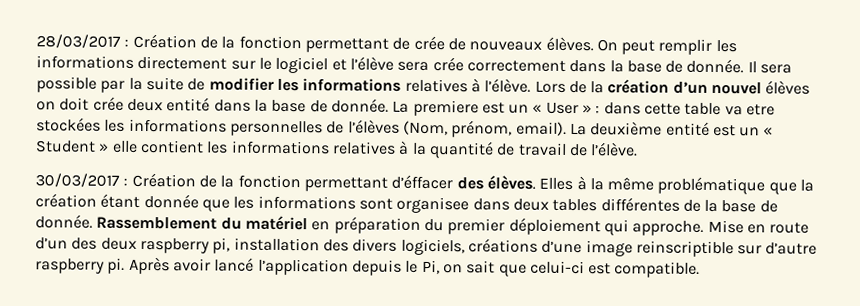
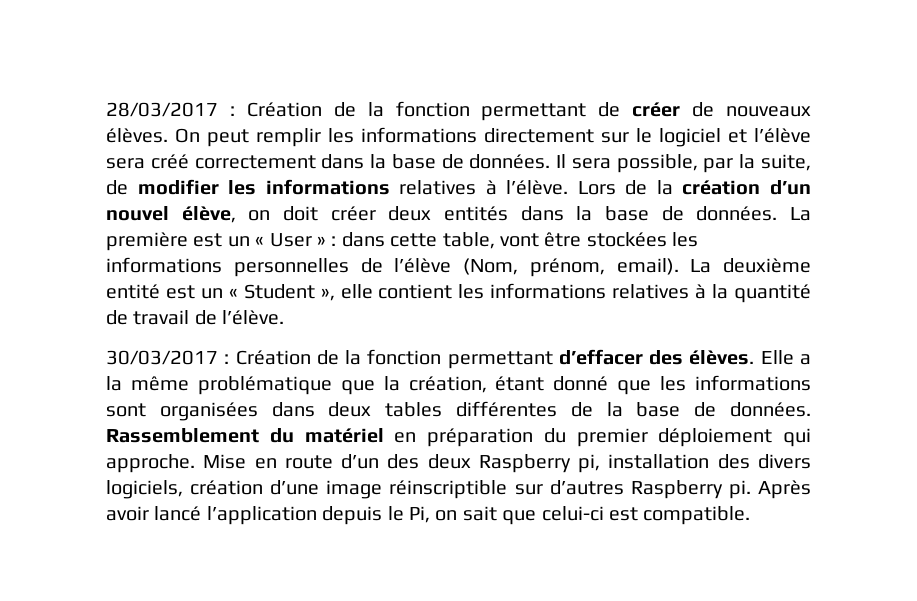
- 28/03/2017 : Création de la fonction permettant de crée de nouveaux élèves.
+ 28/03/2017 : Création de la fonction permettant de créer de nouveaux élèves.
- On peut remplir les informations directement sur le logiciel et l’élève sera crée correctement dans la base de donnée.
+ On peut remplir les informations directement sur le logiciel et l’élève sera créé correctement dans la base de données.
- Il sera possible par la suite de modifier les informations relatives à l’élève.
+ Il sera possible, par la suite, de modifier les informations relatives à l’élève.
- Lors de la création d’un nouvel élèves on doit crée deux entité dans la base de donnée. La premiere est un « User » : dans cette table va etre stockées les informations personnelles de l’élèves (Nom, prénom, email).
+ Lors de la création d’un nouvel élève, on doit créer deux entités dans la base de données. La première est un « User » : dans cette table, vont être stockées les informations personnelles de l’élève (Nom, prénom, email).
- La deuxième entité est un « Student » elle contient les informations relatives à la quantité de travail de l’élève.
+ La deuxième entité est un « Student », elle contient les informations relatives à la quantité de travail de l’élève.
- 30/03/2017 : Création de la fonction permettant d’éffacer des élèves.
+ 30/03/2017 : Création de la fonction permettant d’effacer des élèves.
- Elles à la même problématique que la création étant donnée que les informations sont organisee dans deux tables différentes de la base de donnée.
+ Elle a la même problématique que la création, étant donné que les informations sont organisées dans deux tables différentes de la base de données.
- Mise en route d’un des deux raspberry pi, installation des divers logiciels, créations d’une image reinscriptible sur d’autre raspberry pi.
+ Mise en route d’un des deux Raspberry pi, installation des divers logiciels, création d’une image réinscriptible sur d’autres Raspberry pi.

